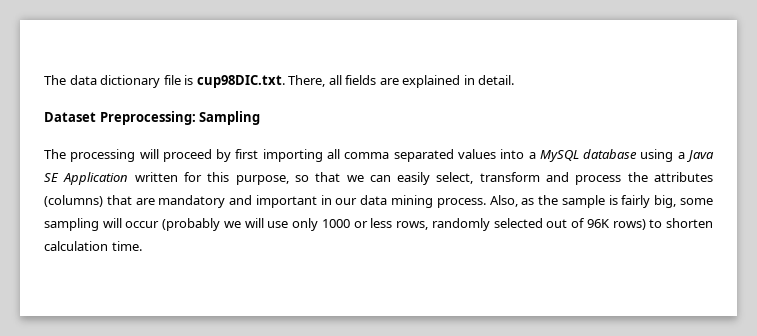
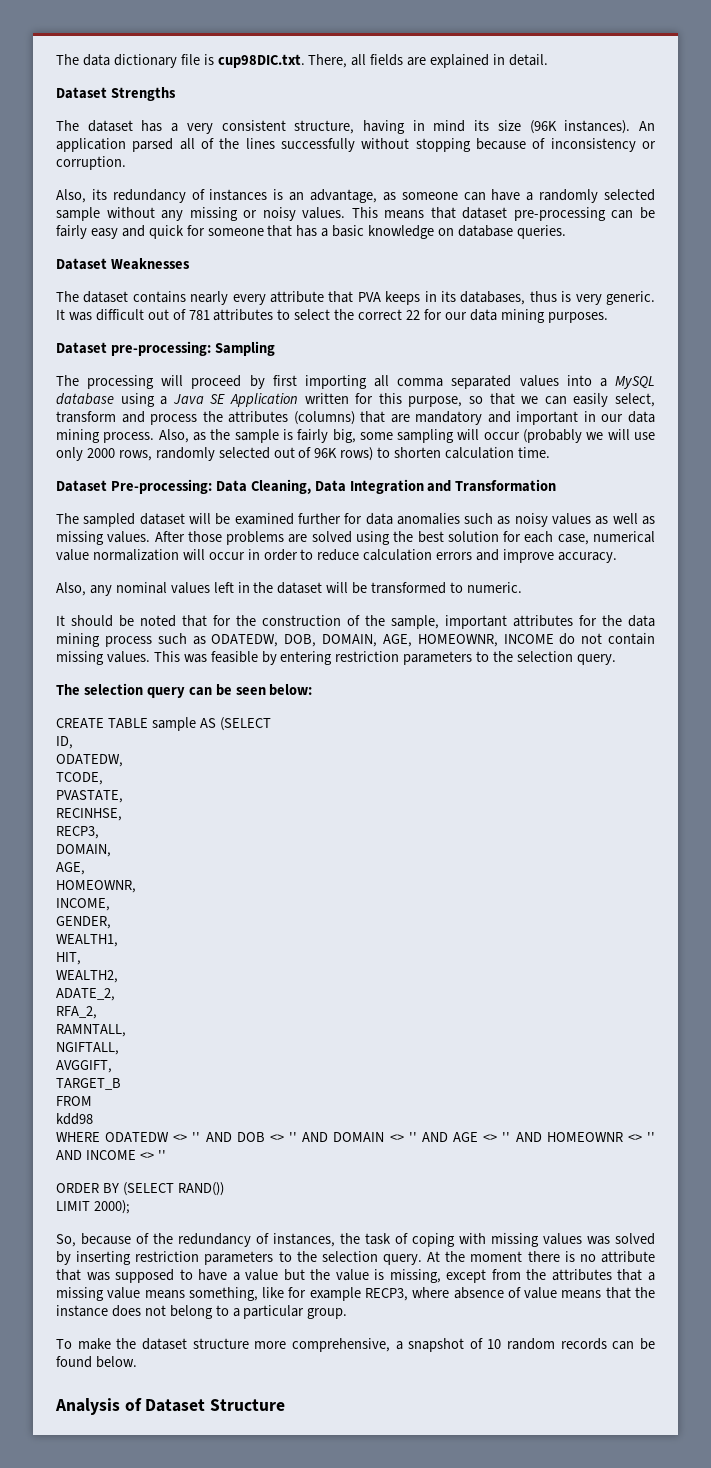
- Dataset Preprocessing: Sampling
+ Dataset Strengths
+ The dataset has a very consistent structure, having in mind its size (96K instances). An application parsed all of the lines successfully without stopping because of inconsistency or corruption.
+ Also, its redundancy of instances is an advantage, as someone can have a randomly selected sample without any missing or noisy values. This means that dataset pre-processing can be fairly easy and quick for someone that has a basic knowledge on database queries.
+ Dataset Weaknesses
+ The dataset contains nearly every attribute that PVA keeps in its databases, thus is very generic. It was difficult out of 781 attributes to select the correct 22 for our data mining purposes.
+ Dataset pre-processing: Sampling
- Also, as the sample is fairly big, some sampling will occur (probably we will use only 1000 or less rows, randomly selected out of 96K rows) to shorten calculation time.
+ Also, as the sample is fairly big, some sampling will occur (probably we will use only 2000 rows, randomly selected out of 96K rows) to shorten calculation time.
+ Dataset Pre-processing: Data Cleaning, Data Integration and Transformation
+ The sampled dataset will be examined further for data anomalies such as noisy values as well as missing values. After those problems are solved using the best solution for each case, numerical value normalization will occur in order to reduce calculation errors and improve accuracy.
+ Also, any nominal values left in the dataset will be transformed to numeric.
+ It should be noted that for the construction of the sample, important attributes for the data mining process such as ODATEDW, DOB, DOMAIN, AGE, HOMEOWNR, INCOME do not contain missing values. This was feasible by entering restriction parameters to the selection query.
+ The selection query can be seen below:
+ CREATE TABLE sample AS (SELECT
+ ID,
+ ODATEDW,
+ TCODE,
+ PVASTATE,
+ RECINHSE,
+ RECP3,
+ DOMAIN,
+ AGE,
+ HOMEOWNR,
+ INCOME,
+ GENDER,
+ WEALTH1,
+ HIT,
+ WEALTH2,
+ ADATE_2,
+ RFA_2,
+ RAMNTALL,
+ NGIFTALL,
+ AVGGIFT,
+ TARGET_B
+ FROM
+ kdd98
+ WHERE ODATEDW <> '' AND DOB <> '' AND DOMAIN <> '' AND AGE <> '' AND HOMEOWNR <> '' AND INCOME <> ''
+ ORDER BY (SELECT RAND())
+ LIMIT 2000);
+ So, because of the redundancy of instances, the task of coping with missing values was solved by inserting restriction parameters to the selection query. At the moment there is no attribute that was supposed to have a value but the value is missing, except from the attributes that a missing value means something, like for example RECP3, where absence of value means that the instance does not belong to a particular group.
+ To make the dataset structure more comprehensive, a snapshot of 10 random records can be found below.
+ Analysis of Dataset Structure

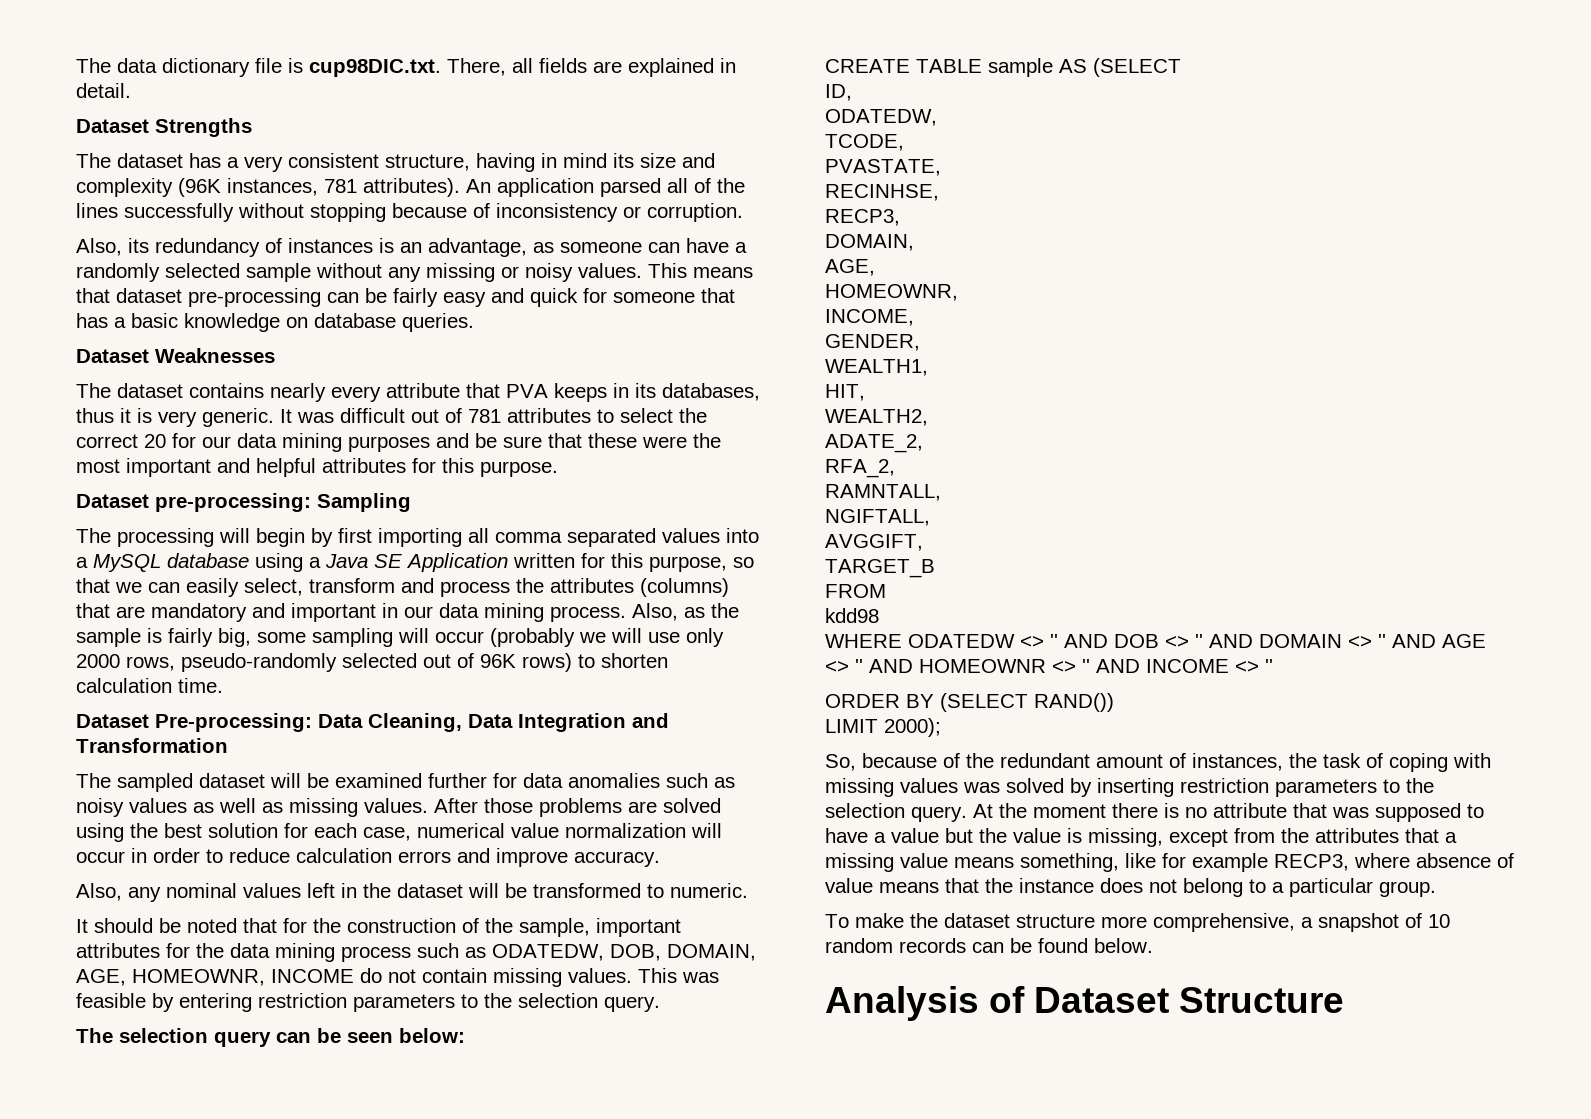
- The dataset has a very consistent structure, having in mind its size (96K instances).
+ The dataset has a very consistent structure, having in mind its size and complexity (96K instances, 781 attributes).
- The dataset contains nearly every attribute that PVA keeps in its databases, thus is very generic.
+ The dataset contains nearly every attribute that PVA keeps in its databases, thus it is very generic.
- It was difficult out of 781 attributes to select the correct 22 for our data mining purposes.
+ It was difficult out of 781 attributes to select the correct 20 for our data mining purposes and be sure that these were the most important and helpful attributes for this purpose.
- The processing will proceed by first importing all comma separated values into a MySQL database using a Java SE Application written for this purpose, so that we can easily select, transform and process the attributes (columns) that are mandatory and important in our data mining process.
+ The processing will begin by first importing all comma separated values into a MySQL database using a Java SE Application written for this purpose, so that we can easily select, transform and process the attributes (columns) that are mandatory and important in our data mining process.
- Also, as the sample is fairly big, some sampling will occur (probably we will use only 2000 rows, randomly selected out of 96K rows) to shorten calculation time.
+ Also, as the sample is fairly big, some sampling will occur (probably we will use only 2000 rows, pseudo-randomly selected out of 96K rows) to shorten calculation time.
- So, because of the redundancy of instances, the task of coping with missing values was solved by inserting restriction parameters to the selection query.
+ So, because of the redundant amount of instances, the task of coping with missing values was solved by inserting restriction parameters to the selection query.

